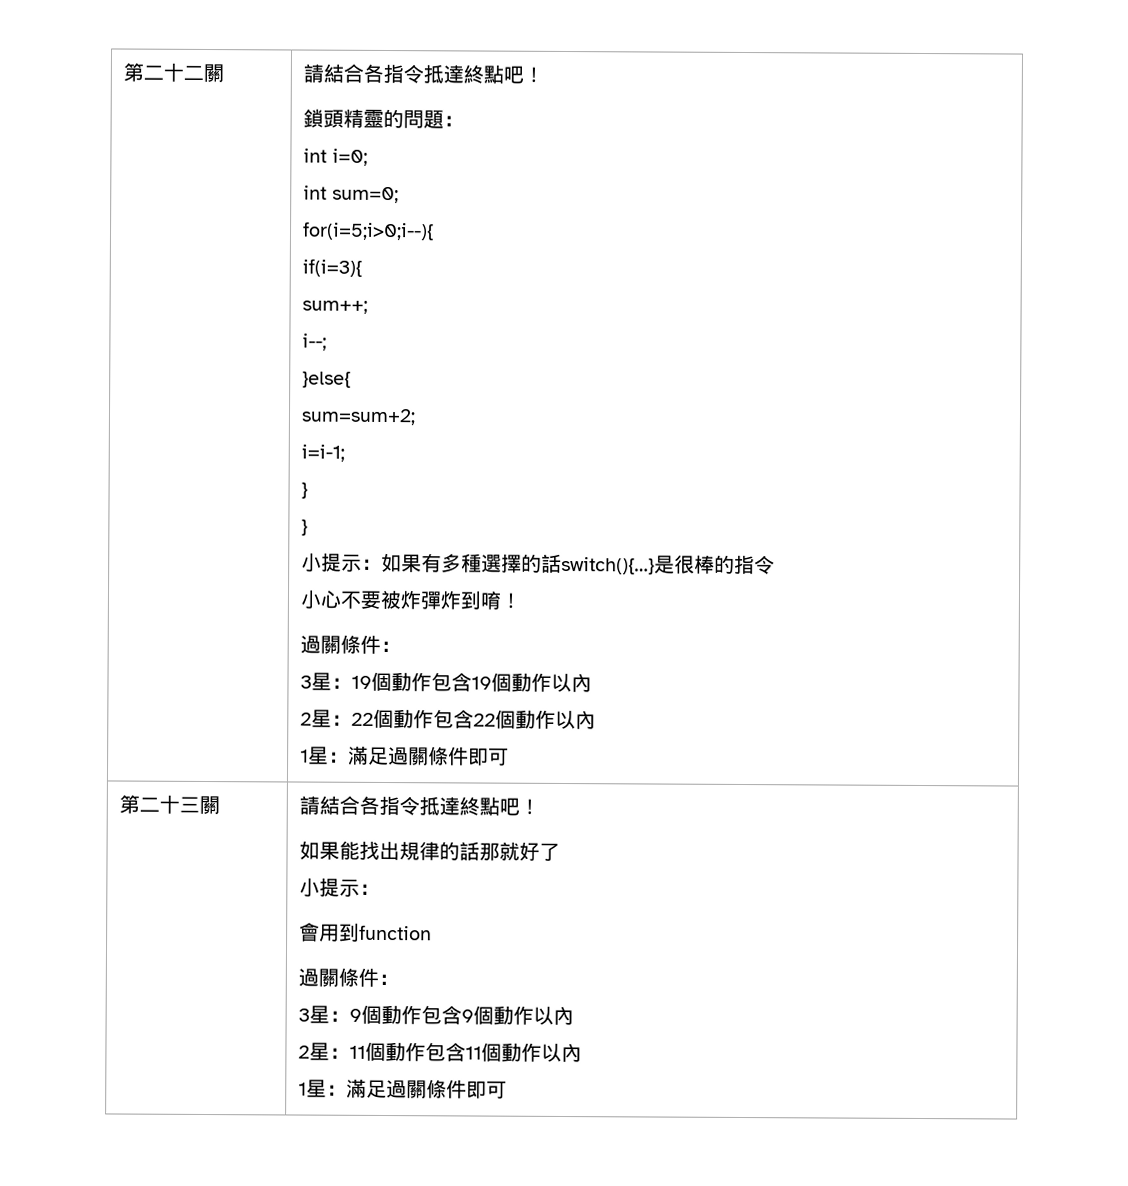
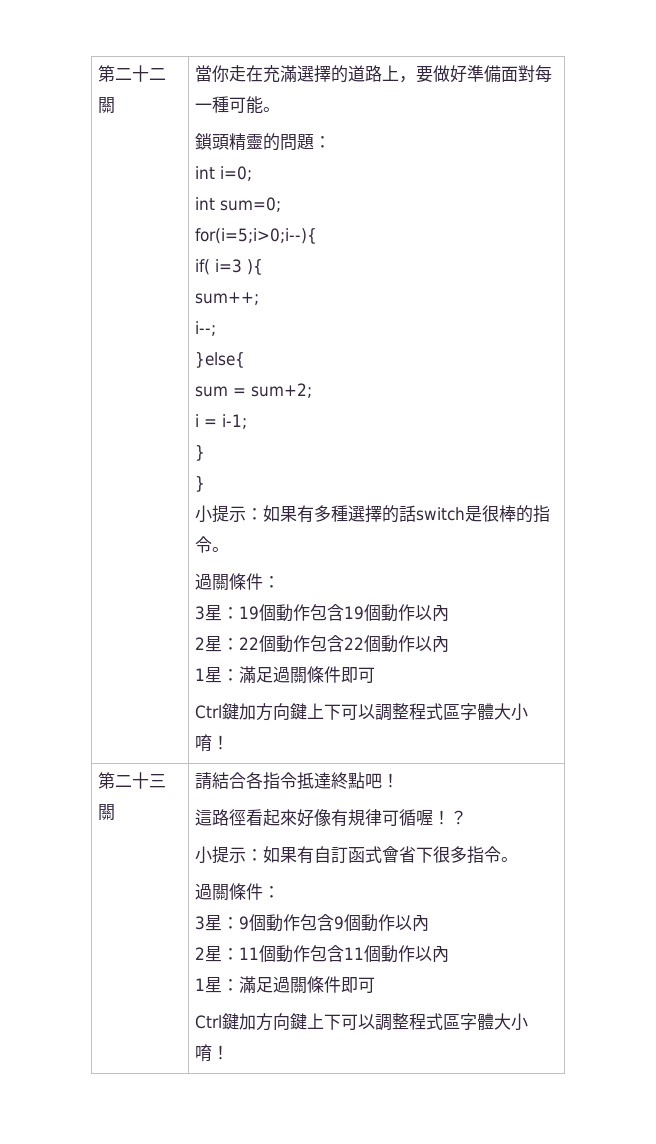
- 第二十二關 | 請結合各指令抵達終點吧！
+ 第二十二關 | 當你走在充滿選擇的道路上，要做好準備面對每一種可能。
- if(i=3){
+ if( i=3 ){
- sum=sum+2;
- i=i-1;
+ sum = sum+2;
+ i = i-1;
- 小提示：如果有多種選擇的話switch(){…}是很棒的指令
- 小心不要被炸彈炸到唷！
+ 小提示：如果有多種選擇的話switch是很棒的指令。
  2星：22個動作包含22個動作以內
  1星：滿足過關條件即可
+ Ctrl鍵加方向鍵上下可以調整程式區字體大小唷！
- 如果能找出規律的話那就好了
- 小提示：
- 會用到function
+ 這路徑看起來好像有規律可循喔！？
+ 小提示：如果有自訂函式會省下很多指令。
  2星：11個動作包含11個動作以內
  1星：滿足過關條件即可
+ Ctrl鍵加方向鍵上下可以調整程式區字體大小唷！

